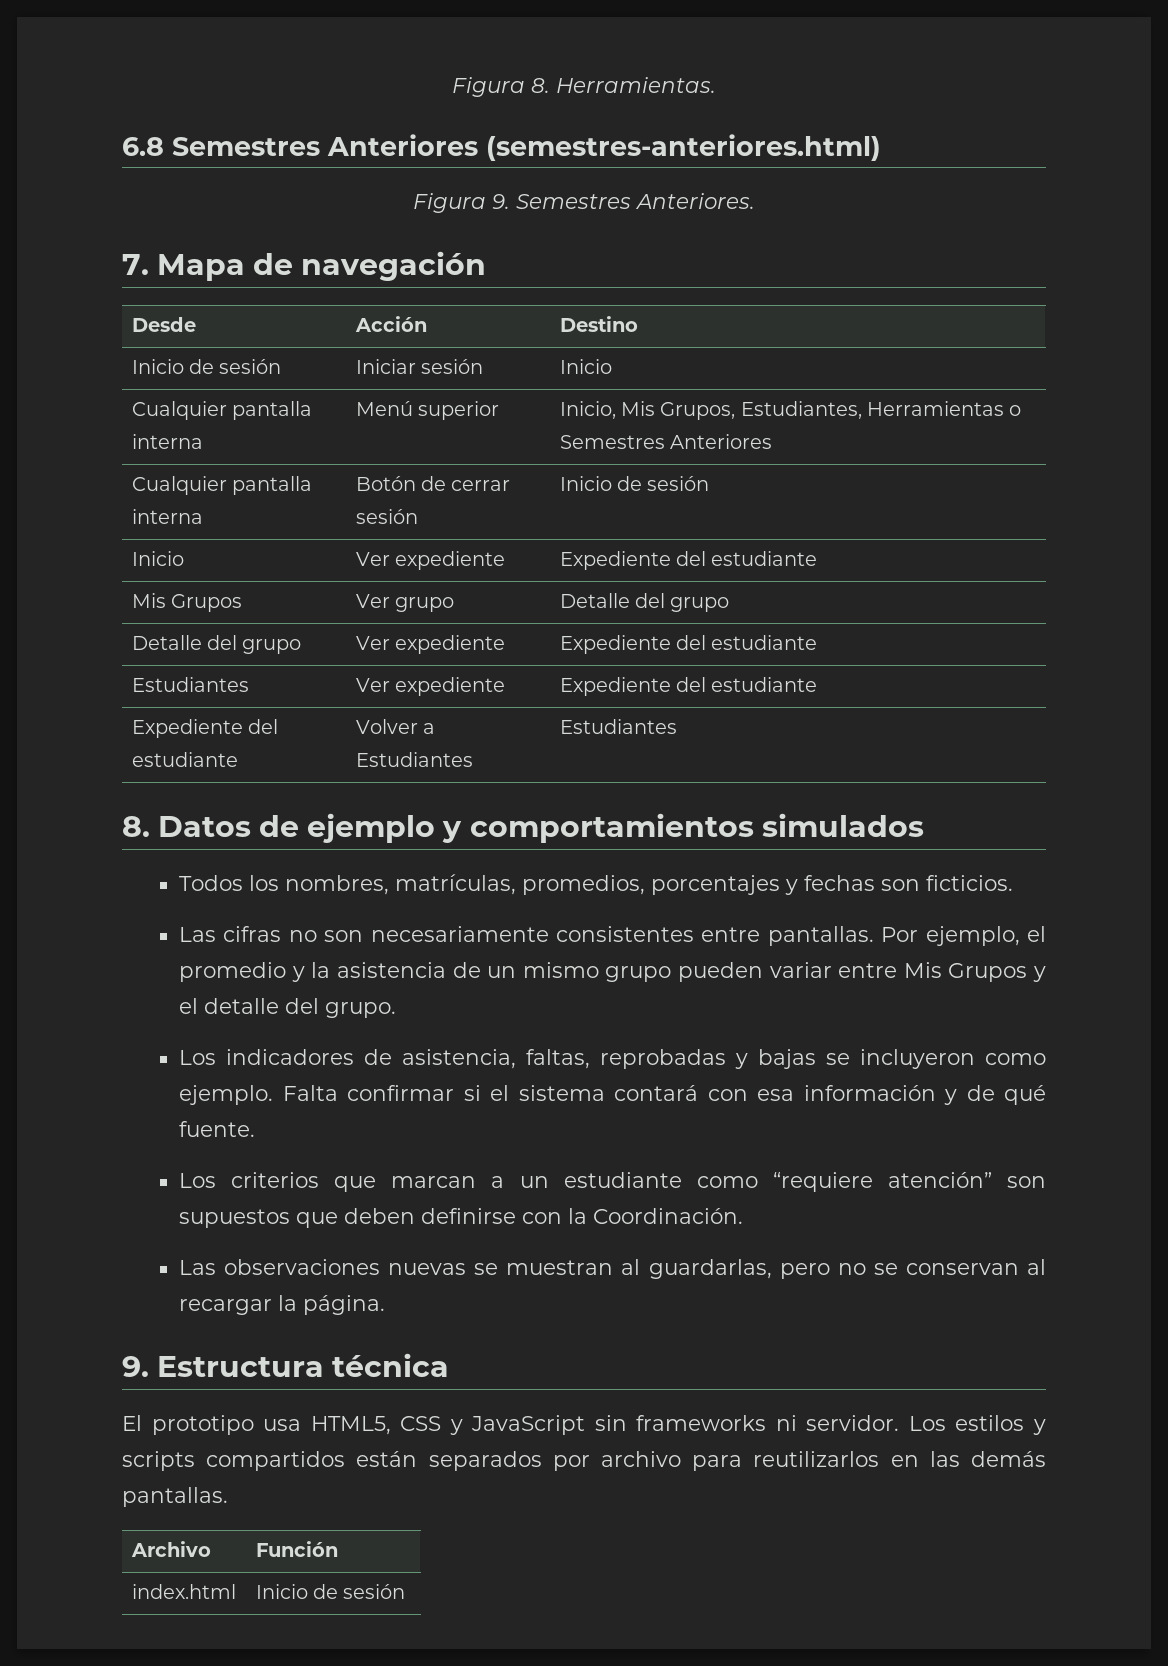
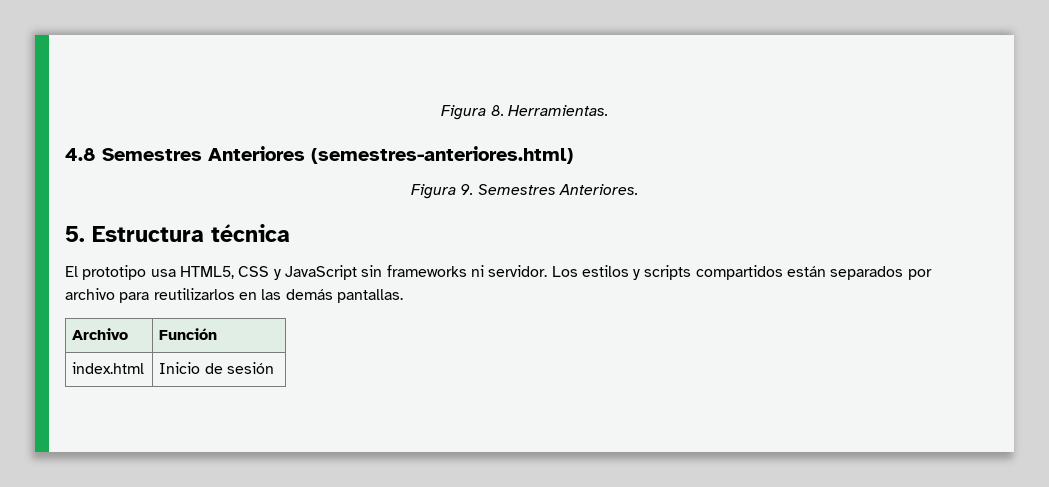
- 6.8 Semestres Anteriores (semestres-anteriores.html)
+ 4.8 Semestres Anteriores (semestres-anteriores.html)
- 7. Mapa de navegación
- Desde | Acción | Destino
- Inicio de sesión | Iniciar sesión | Inicio
- Cualquier pantalla interna | Menú superior | Inicio, Mis Grupos, Estudiantes, Herramientas o Semestres Anteriores
- Cualquier pantalla interna | Botón de cerrar sesión | Inicio de sesión
- Inicio | Ver expediente | Expediente del estudiante
- Mis Grupos | Ver grupo | Detalle del grupo
- Detalle del grupo | Ver expediente | Expediente del estudiante
- Estudiantes | Ver expediente | Expediente del estudiante
- Expediente del estudiante | Volver a Estudiantes | Estudiantes
- 8. Datos de ejemplo y comportamientos simulados
- Todos los nombres, matrículas, promedios, porcentajes y fechas son ficticios.
- Las cifras no son necesariamente consistentes entre pantallas. Por ejemplo, el promedio y la asistencia de un mismo grupo pueden variar entre Mis Grupos y el detalle del grupo.
- Los indicadores de asistencia, faltas, reprobadas y bajas se incluyeron como ejemplo. Falta confirmar si el sistema contará con esa información y de qué fuente.
- Los criterios que marcan a un estudiante como “requiere atención” son supuestos que deben definirse con la Coordinación.
- Las observaciones nuevas se muestran al guardarlas, pero no se conservan al recargar la página.
- 9. Estructura técnica
+ 5. Estructura técnica

